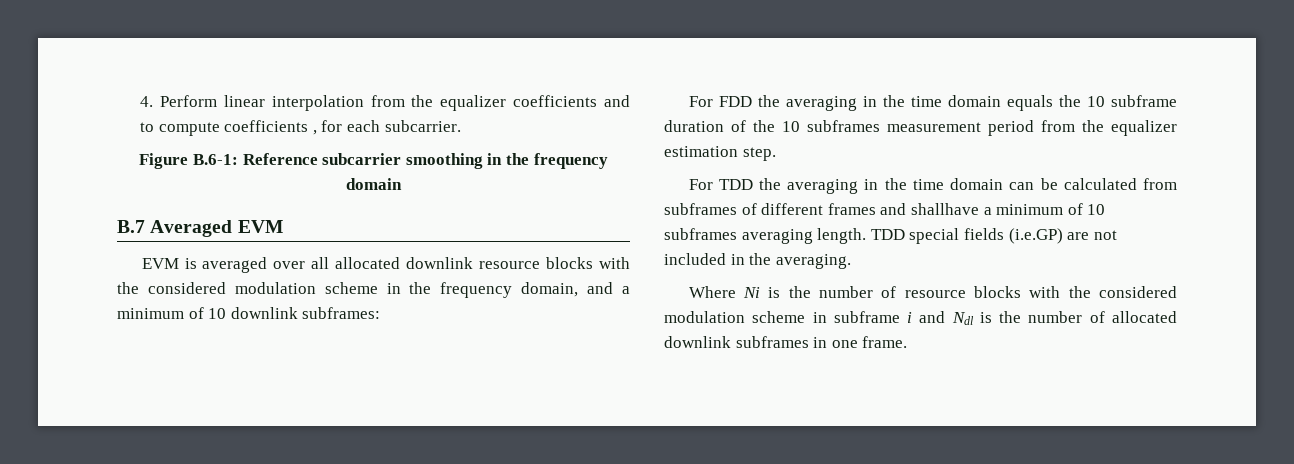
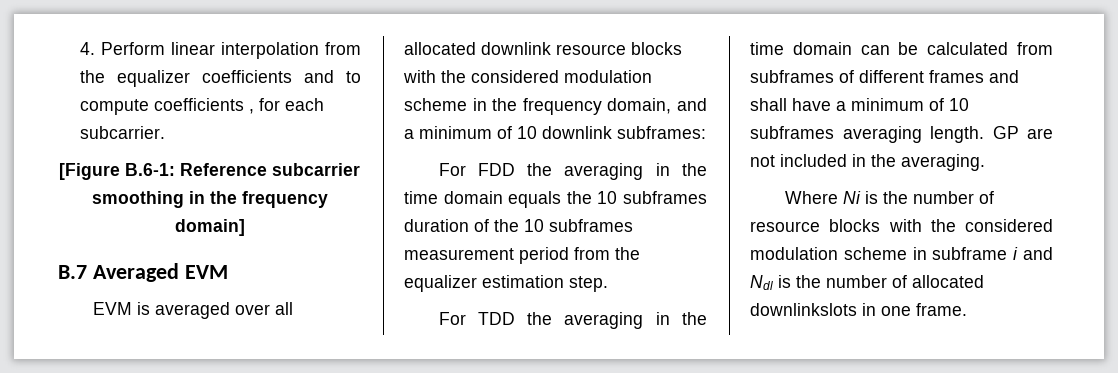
- Figure B.6-1: Reference subcarrier smoothing in the frequency domain
+ [Figure B.6-1: Reference subcarrier smoothing in the frequency domain]
- For FDD the averaging in the time domain equals the 10 subframe duration of the 10 subframes measurement period from the equalizer estimation step.
+ For FDD the averaging in the time domain equals the 10 subframes duration of the 10 subframes measurement period from the equalizer estimation step.
- For TDD the averaging in the time domain can be calculated from subframes of different frames and shallhave a minimum of 10 subframes averaging length.
+ For TDD the averaging in the time domain can be calculated from subframes of different frames and shall have a minimum of 10 subframes averaging length.
- TDD special fields (i.e.GP) are not included in the averaging.
+ GP are not included in the averaging.
- Where Ni is the number of resource blocks with the considered modulation scheme in subframe i and Ndl is the number of allocated downlink subframes in one frame.
+ Where Ni is the number of resource blocks with the considered modulation scheme in subframe i and Ndl is the number of allocated downlinkslots in one frame.

